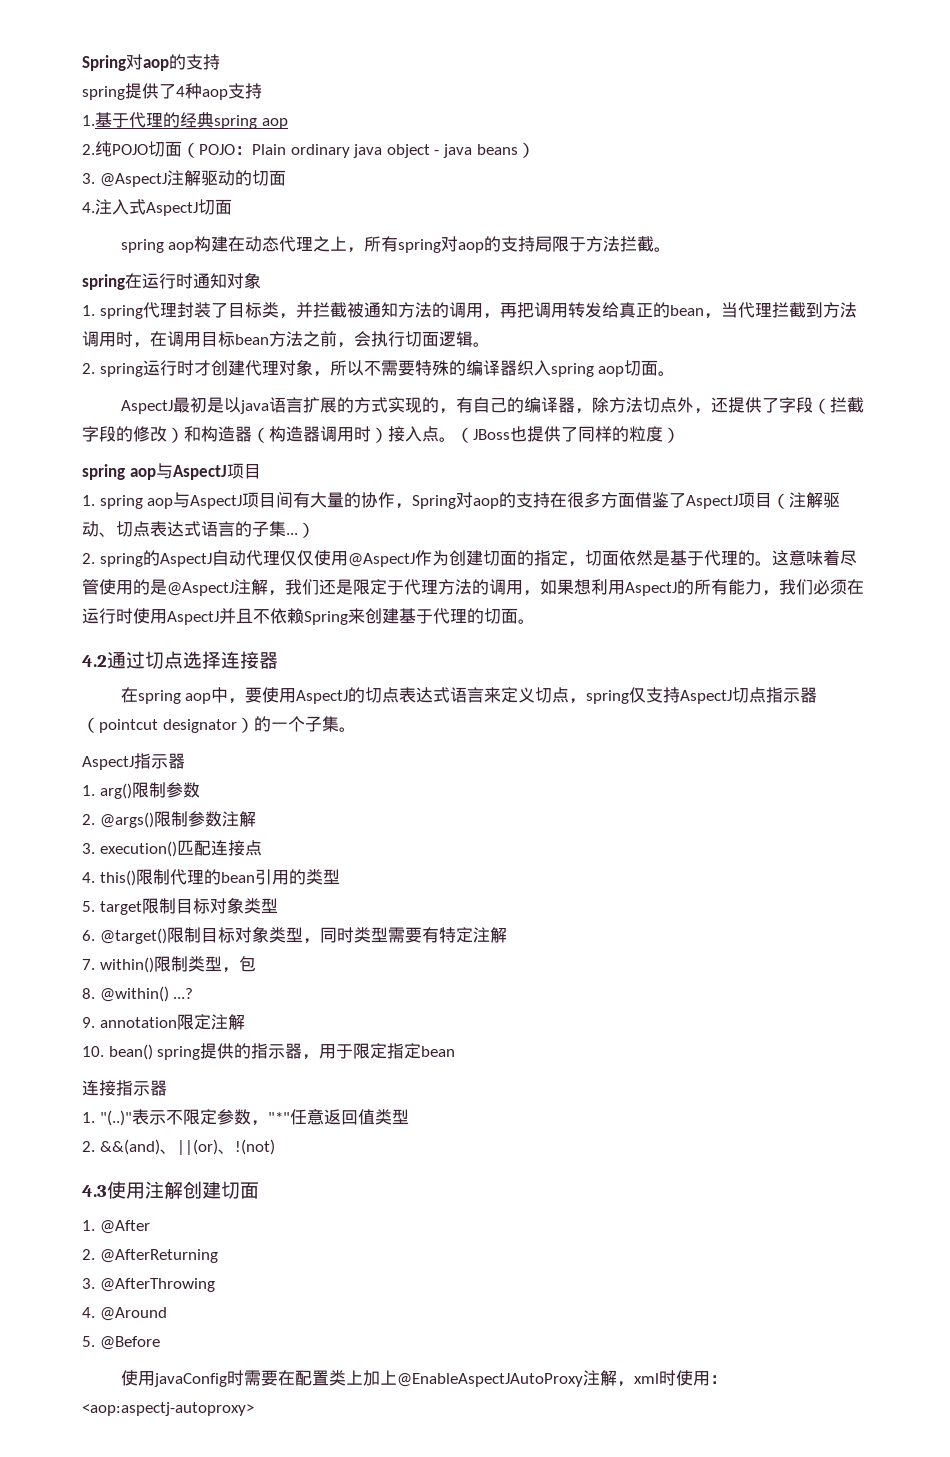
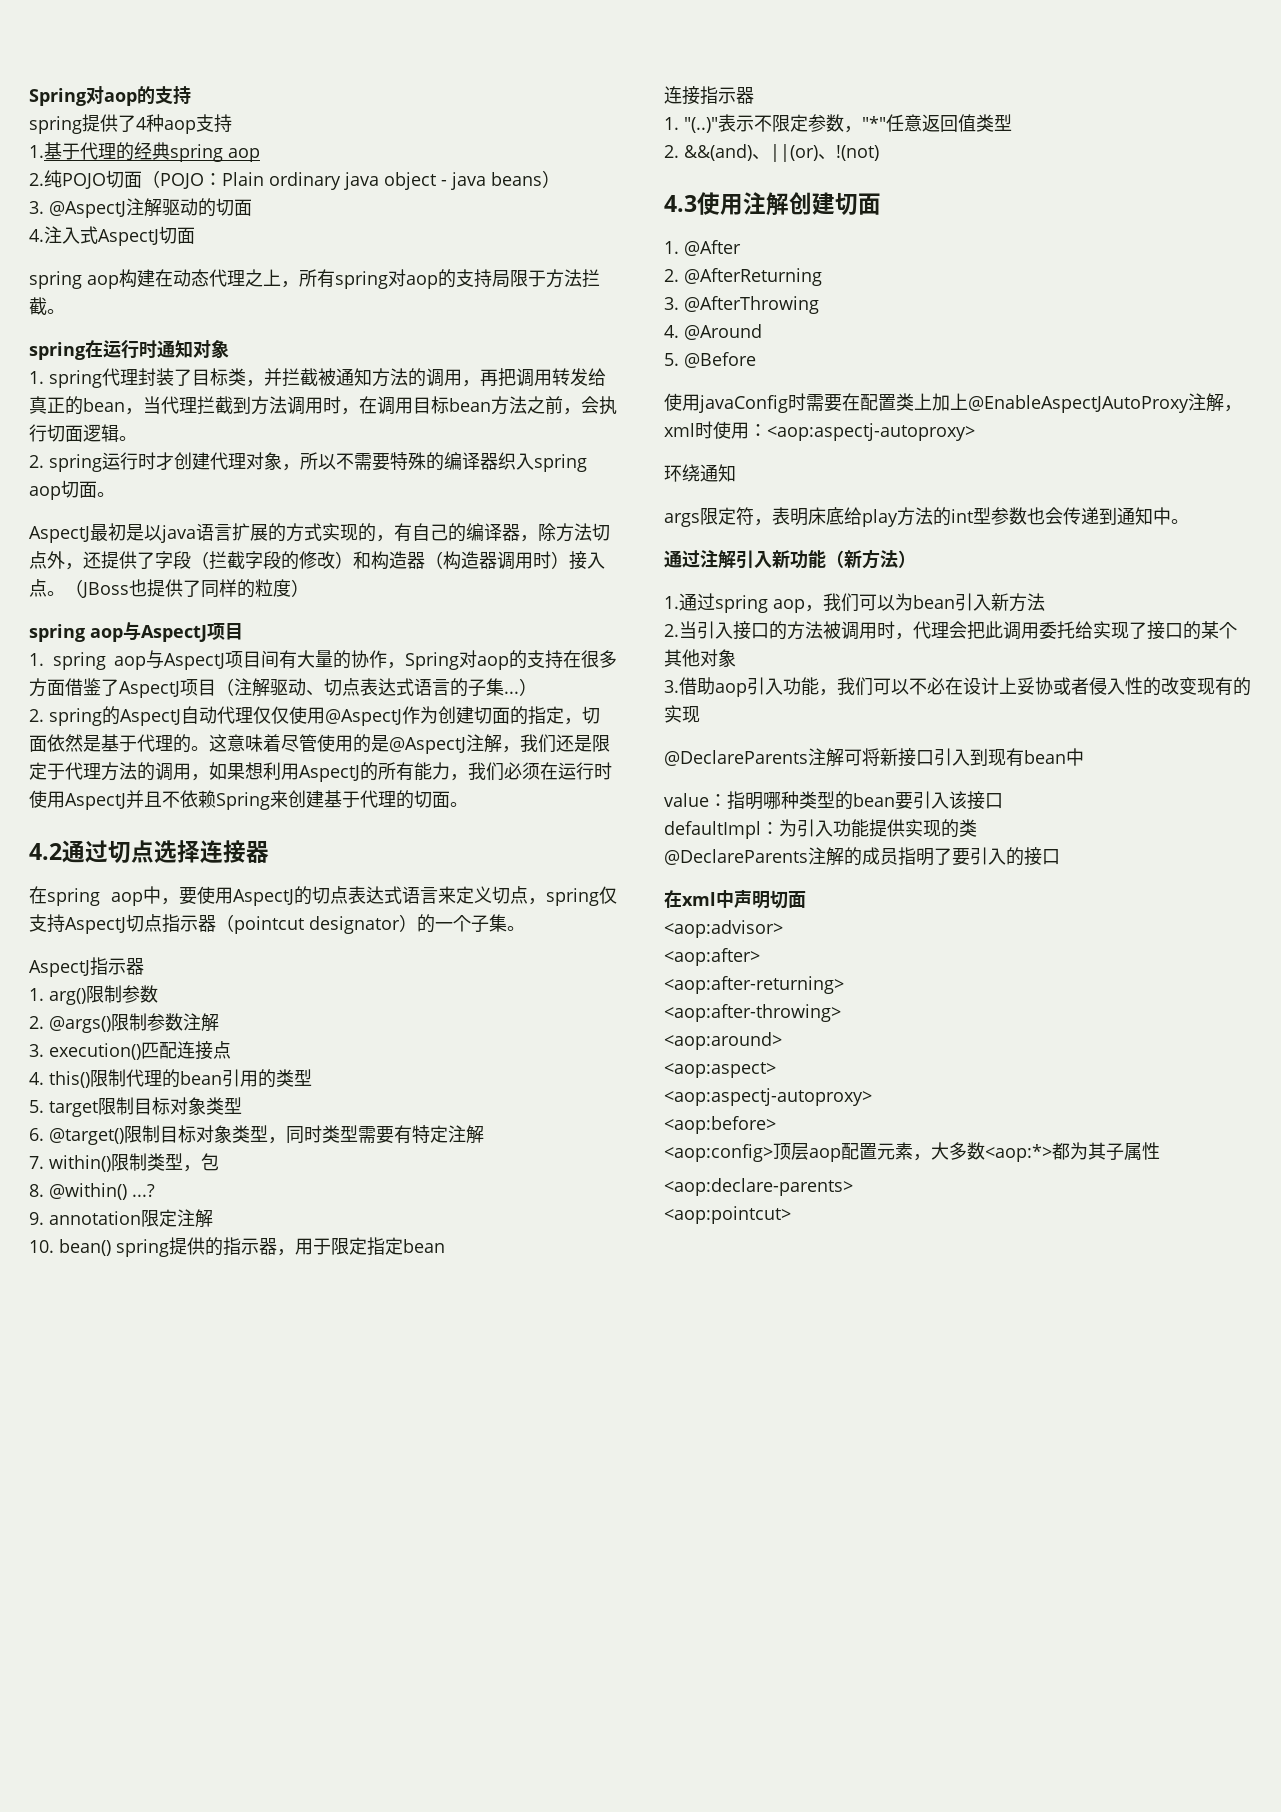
+ 环绕通知
+ args限定符，表明床底给play方法的int型参数也会传递到通知中。
+ 通过注解引入新功能（新方法）
+ 1.通过spring aop，我们可以为bean引入新方法
+ 2.当引入接口的方法被调用时，代理会把此调用委托给实现了接口的某个其他对象
+ 3.借助aop引入功能，我们可以不必在设计上妥协或者侵入性的改变现有的实现
+ @DeclareParents注解可将新接口引入到现有bean中
+ value：指明哪种类型的bean要引入该接口
+ defaultImpl：为引入功能提供实现的类
+ @DeclareParents注解的成员指明了要引入的接口
+ 在xml中声明切面
+ <aop:advisor>
+ <aop:after>
+ <aop:after-returning>
+ <aop:after-throwing>
+ <aop:around>
+ <aop:aspect>
+ <aop:aspectj-autoproxy>
+ <aop:before>
+ <aop:config>顶层aop配置元素，大多数<aop:*>都为其子属性
+ <aop:declare-parents>
+ <aop:pointcut>

